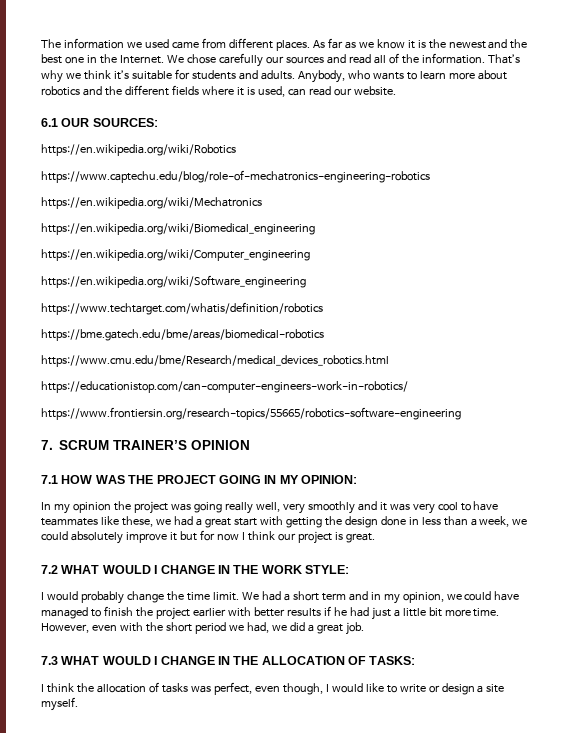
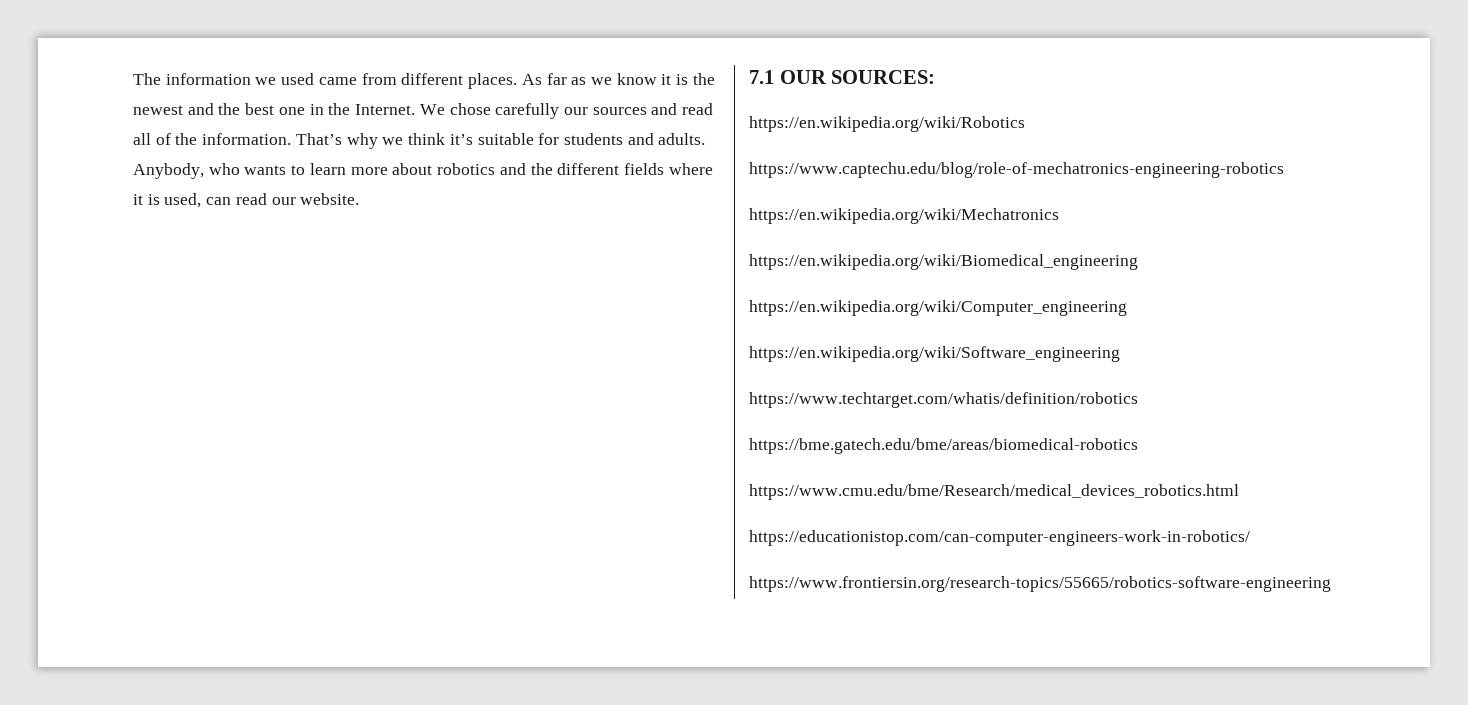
- 6.1 OUR SOURCES:
+ 7.1 OUR SOURCES:
- 7. SCRUM TRAINER’S OPINION
- 7.1 HOW WAS THE PROJECT GOING IN MY OPINION:
- In my opinion the project was going really well, very smoothly and it was very cool to have teammates like these, we had a great start with getting the design done in less than a week, we could absolutely improve it but for now I think our project is great.
- 7.2 WHAT WOULD I CHANGE IN THE WORK STYLE:
- I would probably change the time limit. We had a short term and in my opinion, we could have managed to finish the project earlier with better results if he had just a little bit more time. However, even with the short period we had, we did a great job.
- 7.3 WHAT WOULD I CHANGE IN THE ALLOCATION OF TASKS:
- I think the allocation of tasks was perfect, even though, I would like to write or design a site myself.

